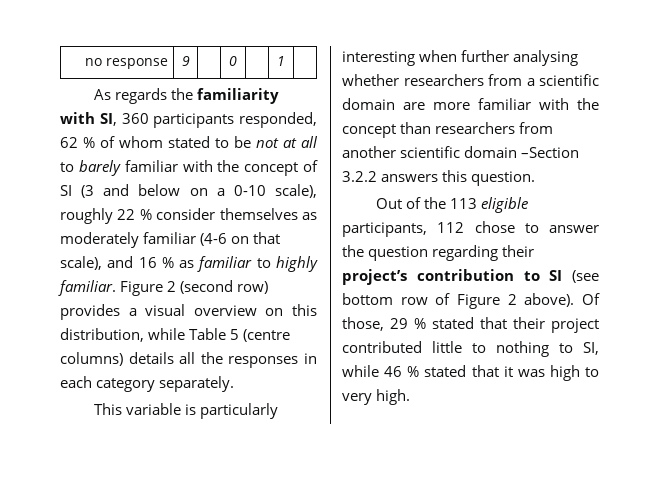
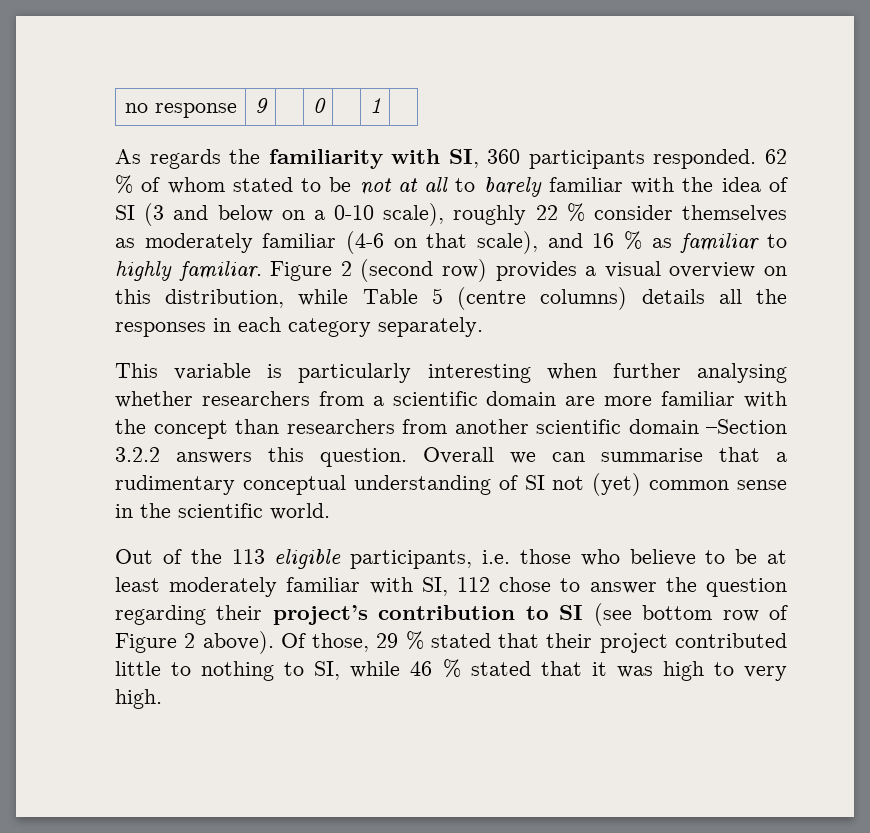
- As regards the familiarity with SI, 360 participants responded, 62 % of whom stated to be not at all to barely familiar with the concept of SI (3 and below on a 0-10 scale), roughly 22 % consider themselves as moderately familiar (4-6 on that scale), and 16 % as familiar to highly familiar.
+ As regards the familiarity with SI, 360 participants responded. 62 % of whom stated to be not at all to barely familiar with the idea of SI (3 and below on a 0-10 scale), roughly 22 % consider themselves as moderately familiar (4-6 on that scale), and 16 % as familiar to highly familiar.
+ Overall we can summarise that a rudimentary conceptual understanding of SI not (yet) common sense in the scientific world.
- Out of the 113 eligible participants, 112 chose to answer the question regarding their project’s contribution to SI (see bottom row of Figure 2 above).
+ Out of the 113 eligible participants, i.e. those who believe to be at least moderately familiar with SI, 112 chose to answer the question regarding their project’s contribution to SI (see bottom row of Figure 2 above).

